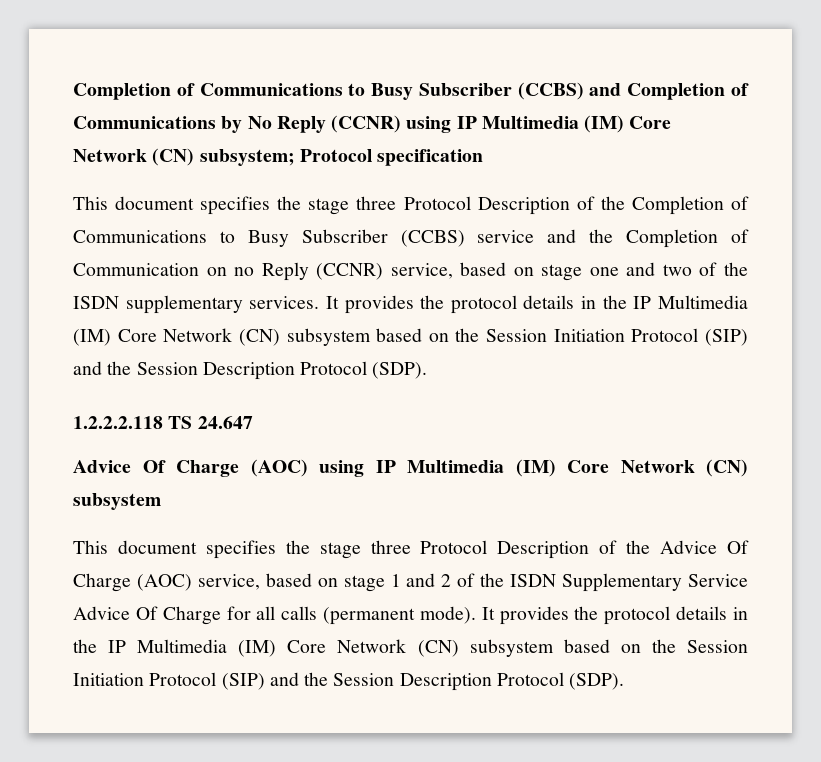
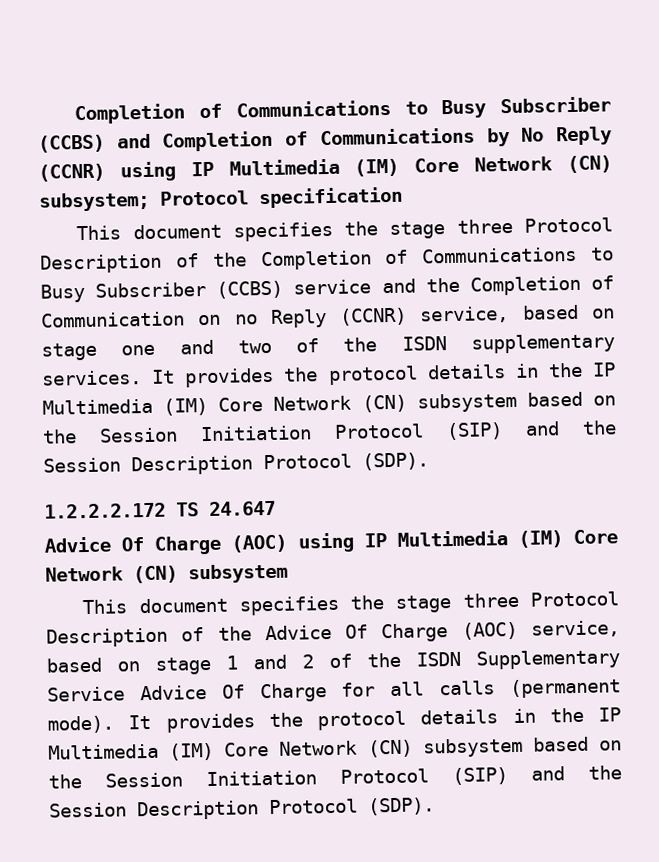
- 1.2.2.2.118 TS 24.647
+ 1.2.2.2.172 TS 24.647

